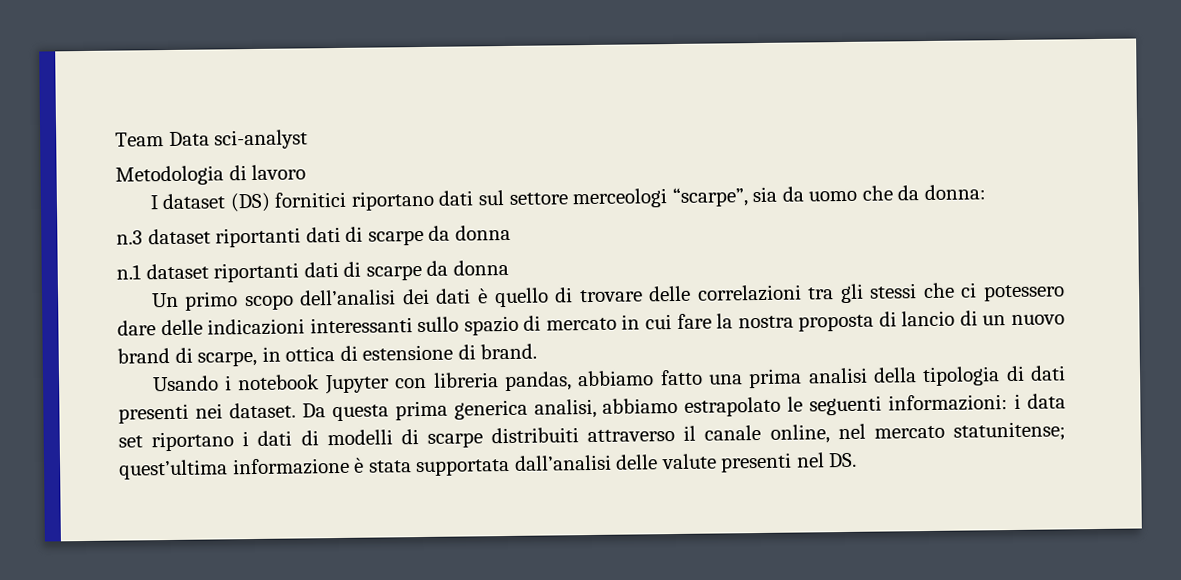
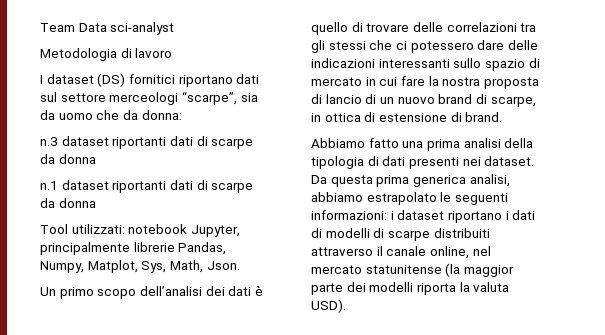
+ Tool utilizzati: notebook Jupyter, principalmente librerie Pandas, Numpy, Matplot, Sys, Math, Json.
- Usando i notebook Jupyter con libreria pandas, abbiamo fatto una prima analisi della tipologia di dati presenti nei dataset.
+ Abbiamo fatto una prima analisi della tipologia di dati presenti nei dataset.
- Da questa prima generica analisi, abbiamo estrapolato le seguenti informazioni: i data set riportano i dati di modelli di scarpe distribuiti attraverso il canale online, nel mercato statunitense; quest’ultima informazione è stata supportata dall’analisi delle valute presenti nel DS.
+ Da questa prima generica analisi, abbiamo estrapolato le seguenti informazioni: i dataset riportano i dati di modelli di scarpe distribuiti attraverso il canale online, nel mercato statunitense (la maggior parte dei modelli riporta la valuta USD).

